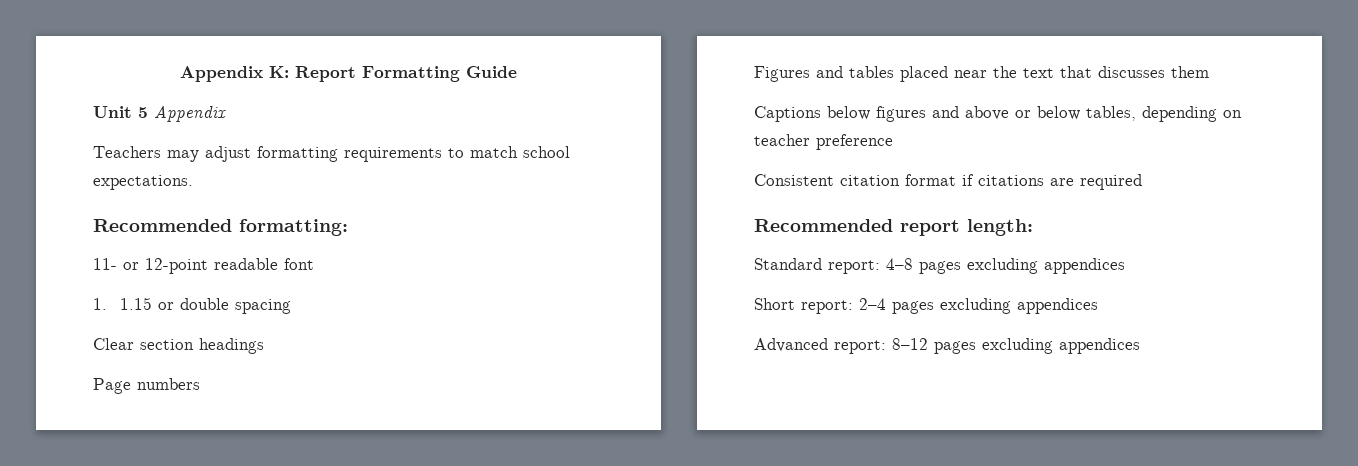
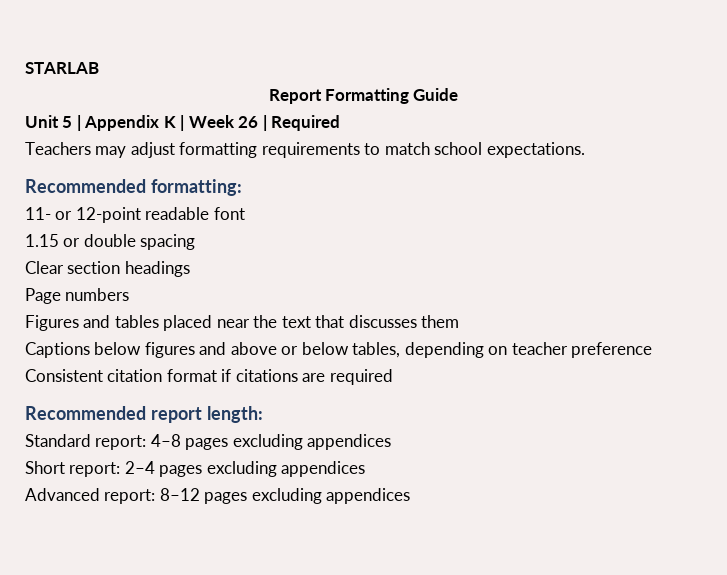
- Appendix K: Report Formatting Guide
+ STARLAB
+ Report Formatting Guide
- Unit 5 Appendix
+ Unit 5 | Appendix K | Week 26 | Required
- 1. 1.15 or double spacing
+ 1.15 or double spacing

